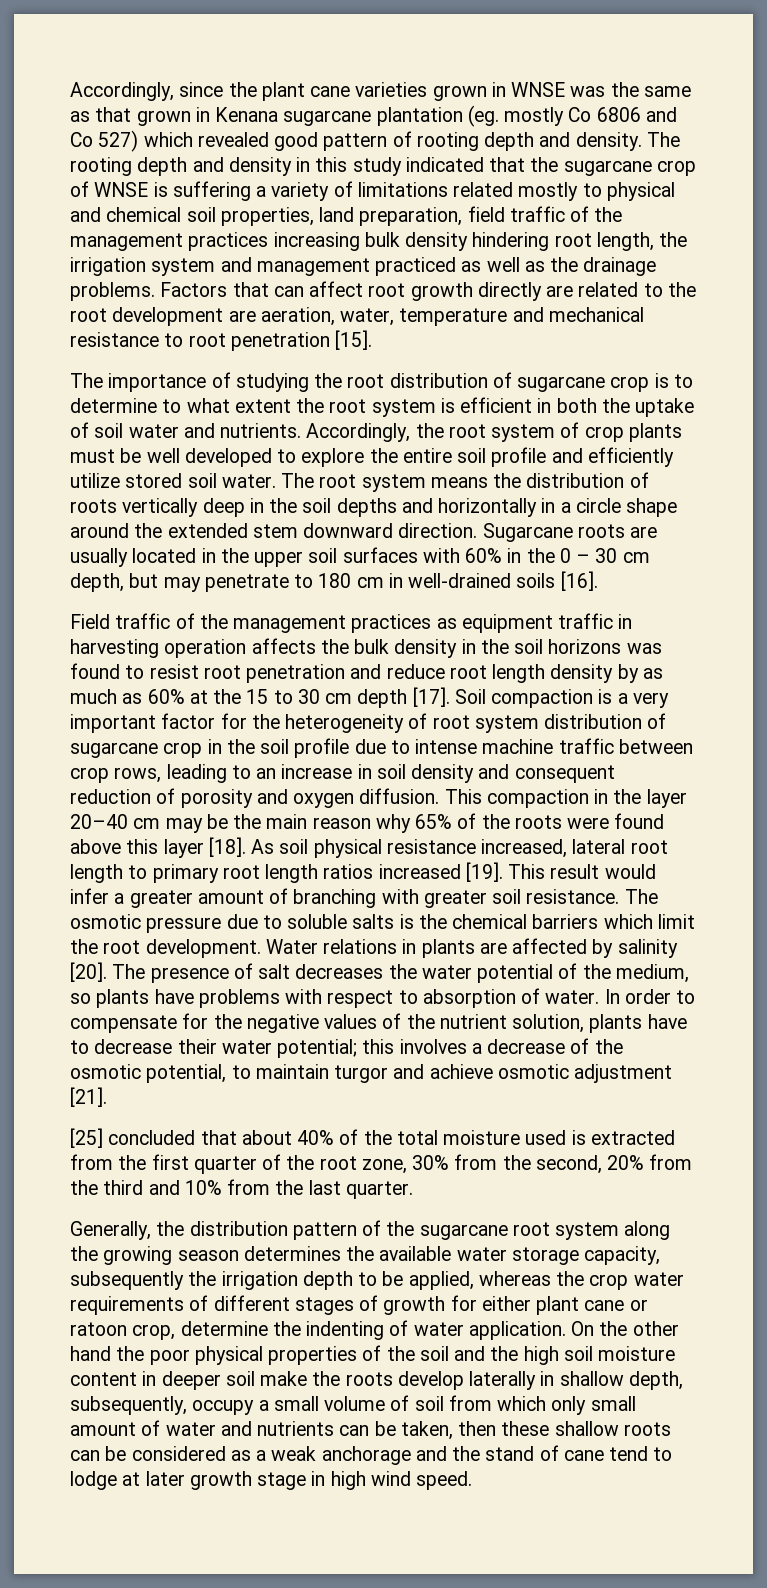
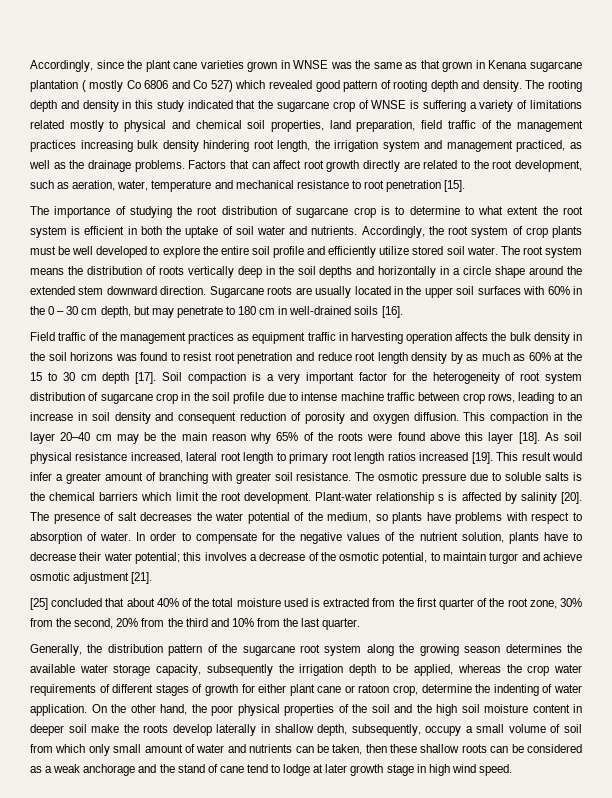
- Accordingly, since the plant cane varieties grown in WNSE was the same as that grown in Kenana sugarcane plantation (eg. mostly Co 6806 and Co 527) which revealed good pattern of rooting depth and density.
+ Accordingly, since the plant cane varieties grown in WNSE was the same as that grown in Kenana sugarcane plantation ( mostly Co 6806 and Co 527) which revealed good pattern of rooting depth and density.
- The rooting depth and density in this study indicated that the sugarcane crop of WNSE is suffering a variety of limitations related mostly to physical and chemical soil properties, land preparation, field traffic of the management practices increasing bulk density hindering root length, the irrigation system and management practiced as well as the drainage problems.
+ The rooting depth and density in this study indicated that the sugarcane crop of WNSE is suffering a variety of limitations related mostly to physical and chemical soil properties, land preparation, field traffic of the management practices increasing bulk density hindering root length, the irrigation system and management practiced, as well as the drainage problems.
- Factors that can affect root growth directly are related to the root development are aeration, water, temperature and mechanical resistance to root penetration [15].
+ Factors that can affect root growth directly are related to the root development, such as aeration, water, temperature and mechanical resistance to root penetration [15].
- Water relations in plants are affected by salinity [20].
+ Plant-water relationship s is affected by salinity [20].
- On the other hand the poor physical properties of the soil and the high soil moisture content in deeper soil make the roots develop laterally in shallow depth, subsequently, occupy a small volume of soil from which only small amount of water and nutrients can be taken, then these shallow roots can be considered as a weak anchorage and the stand of cane tend to lodge at later growth stage in high wind speed.
+ On the other hand, the poor physical properties of the soil and the high soil moisture content in deeper soil make the roots develop laterally in shallow depth, subsequently, occupy a small volume of soil from which only small amount of water and nutrients can be taken, then these shallow roots can be considered as a weak anchorage and the stand of cane tend to lodge at later growth stage in high wind speed.

